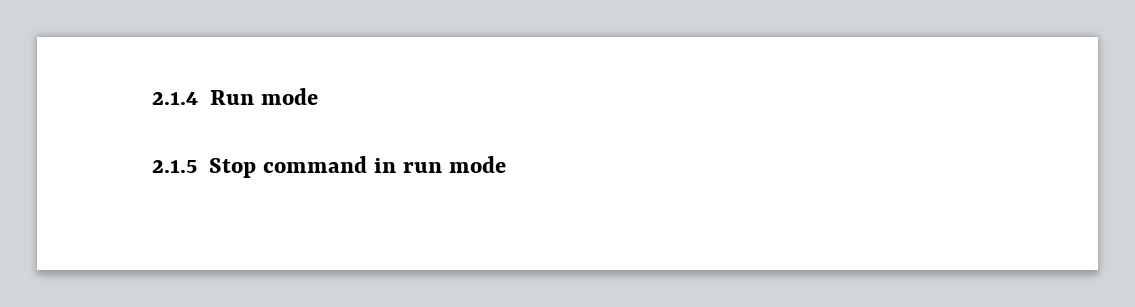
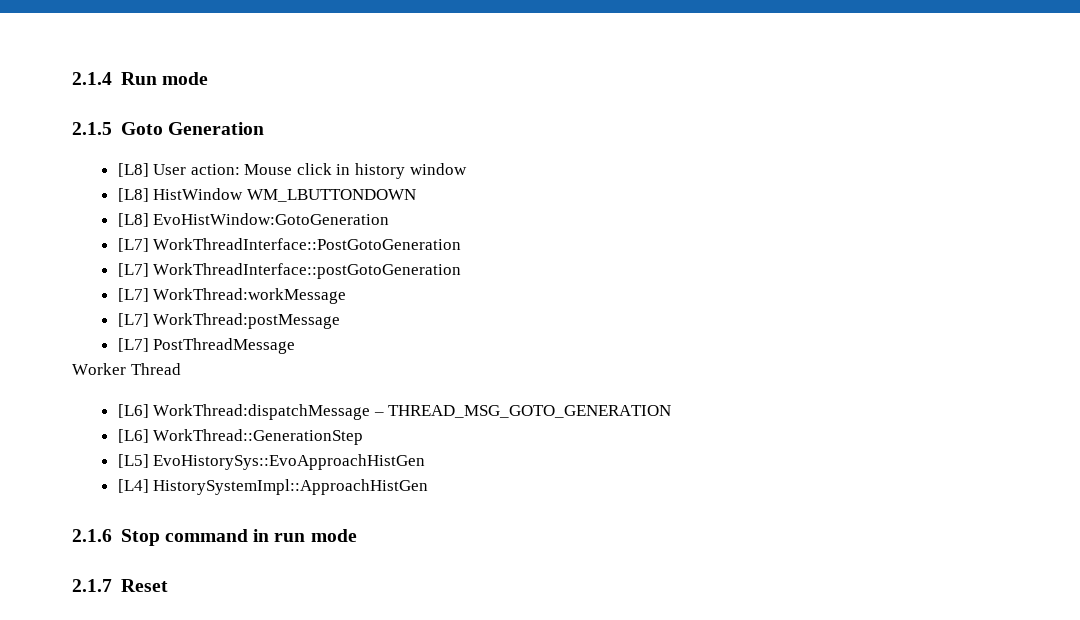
- 2.1.5 Stop command in run mode
+ 2.1.5 Goto Generation
+ [L8] User action: Mouse click in history window
+ [L8] HistWindow WM_LBUTTONDOWN
+ [L8] EvoHistWindow:GotoGeneration
+ [L7] WorkThreadInterface::PostGotoGeneration
+ [L7] WorkThreadInterface::postGotoGeneration
+ [L7] WorkThread:workMessage
+ [L7] WorkThread:postMessage
+ [L7] PostThreadMessage
+ Worker Thread
+ [L6] WorkThread:dispatchMessage – THREAD_MSG_GOTO_GENERATION
+ [L6] WorkThread::GenerationStep
+ [L5] EvoHistorySys::EvoApproachHistGen
+ [L4] HistorySystemImpl::ApproachHistGen
+ 2.1.6 Stop command in run mode
+ 2.1.7 Reset

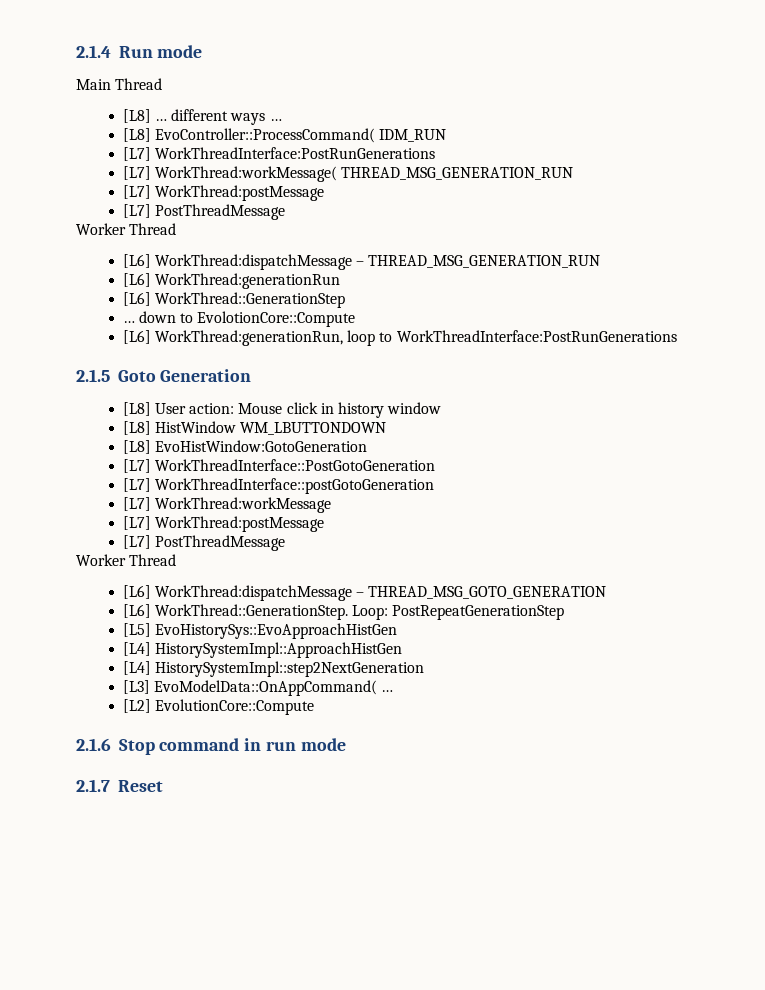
+ Main Thread
+ [L8] … different ways …
+ [L8] EvoController::ProcessCommand( IDM_RUN
+ [L7] WorkThreadInterface:PostRunGenerations
+ [L7] WorkThread:workMessage( THREAD_MSG_GENERATION_RUN
+ [L7] WorkThread:postMessage
+ [L7] PostThreadMessage
+ Worker Thread
+ [L6] WorkThread:dispatchMessage – THREAD_MSG_GENERATION_RUN
+ [L6] WorkThread:generationRun
+ [L6] WorkThread::GenerationStep
+ … down to EvolotionCore::Compute
+ [L6] WorkThread:generationRun, loop to WorkThreadInterface:PostRunGenerations
- [L6] WorkThread::GenerationStep
+ [L6] WorkThread::GenerationStep. Loop: PostRepeatGenerationStep
+ [L4] HistorySystemImpl::step2NextGeneration
+ [L3] EvoModelData::OnAppCommand( …
+ [L2] EvolutionCore::Compute

